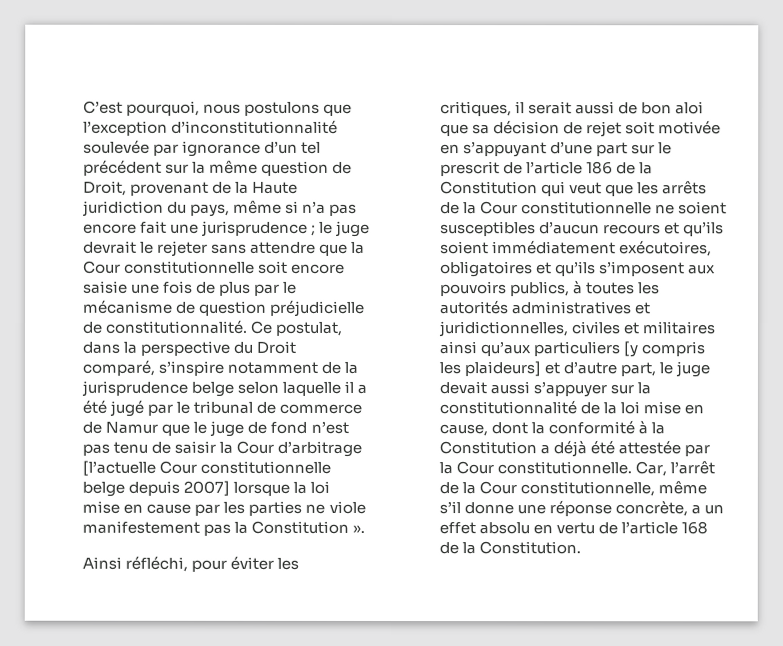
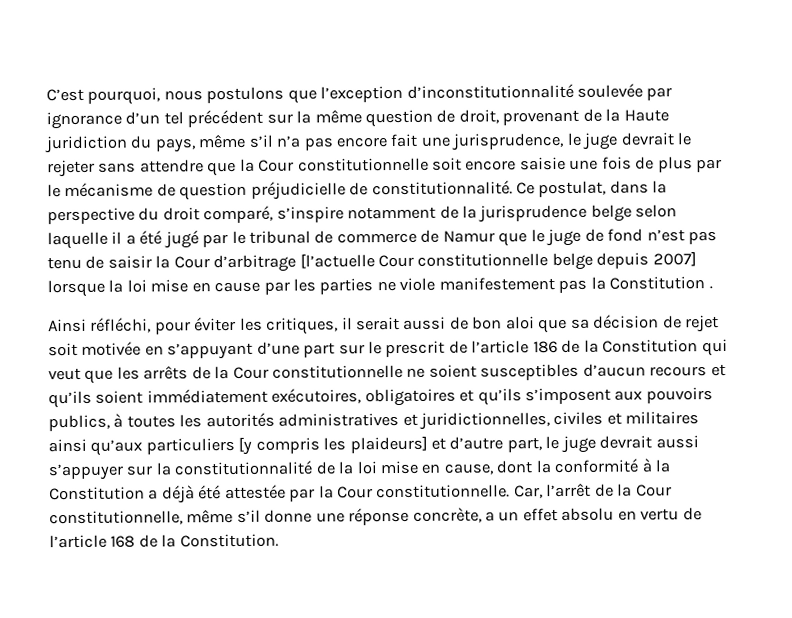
- C’est pourquoi, nous postulons que l’exception d’inconstitutionnalité soulevée par ignorance d’un tel précédent sur la même question de Droit, provenant de la Haute juridiction du pays, même si n’a pas encore fait une jurisprudence ; le juge devrait le rejeter sans attendre que la Cour constitutionnelle soit encore saisie une fois de plus par le mécanisme de question préjudicielle de constitutionnalité.
+ C’est pourquoi, nous postulons que l’exception d’inconstitutionnalité soulevée par ignorance d’un tel précédent sur la même question de droit, provenant de la Haute juridiction du pays, même s’il n’a pas encore fait une jurisprudence, le juge devrait le rejeter sans attendre que la Cour constitutionnelle soit encore saisie une fois de plus par le mécanisme de question préjudicielle de constitutionnalité.
- Ce postulat, dans la perspective du Droit comparé, s’inspire notamment de la jurisprudence belge selon laquelle il a été jugé par le tribunal de commerce de Namur que le juge de fond n’est pas tenu de saisir la Cour d’arbitrage [l’actuelle Cour constitutionnelle belge depuis 2007] lorsque la loi mise en cause par les parties ne viole manifestement pas la Constitution ».
+ Ce postulat, dans la perspective du droit comparé, s’inspire notamment de la jurisprudence belge selon laquelle il a été jugé par le tribunal de commerce de Namur que le juge de fond n’est pas tenu de saisir la Cour d’arbitrage [l’actuelle Cour constitutionnelle belge depuis 2007] lorsque la loi mise en cause par les parties ne viole manifestement pas la Constitution .
- Ainsi réfléchi, pour éviter les critiques, il serait aussi de bon aloi que sa décision de rejet soit motivée en s’appuyant d’une part sur le prescrit de l’article 186 de la Constitution qui veut que les arrêts de la Cour constitutionnelle ne soient susceptibles d’aucun recours et qu’ils soient immédiatement exécutoires, obligatoires et qu’ils s’imposent aux pouvoirs publics, à toutes les autorités administratives et juridictionnelles, civiles et militaires ainsi qu’aux particuliers [y compris les plaideurs] et d’autre part, le juge devait aussi s’appuyer sur la constitutionnalité de la loi mise en cause, dont la conformité à la Constitution a déjà été attestée par la Cour constitutionnelle.
+ Ainsi réfléchi, pour éviter les critiques, il serait aussi de bon aloi que sa décision de rejet soit motivée en s’appuyant d’une part sur le prescrit de l’article 186 de la Constitution qui veut que les arrêts de la Cour constitutionnelle ne soient susceptibles d’aucun recours et qu’ils soient immédiatement exécutoires, obligatoires et qu’ils s’imposent aux pouvoirs publics, à toutes les autorités administratives et juridictionnelles, civiles et militaires ainsi qu’aux particuliers [y compris les plaideurs] et d’autre part, le juge devrait aussi s’appuyer sur la constitutionnalité de la loi mise en cause, dont la conformité à la Constitution a déjà été attestée par la Cour constitutionnelle.

